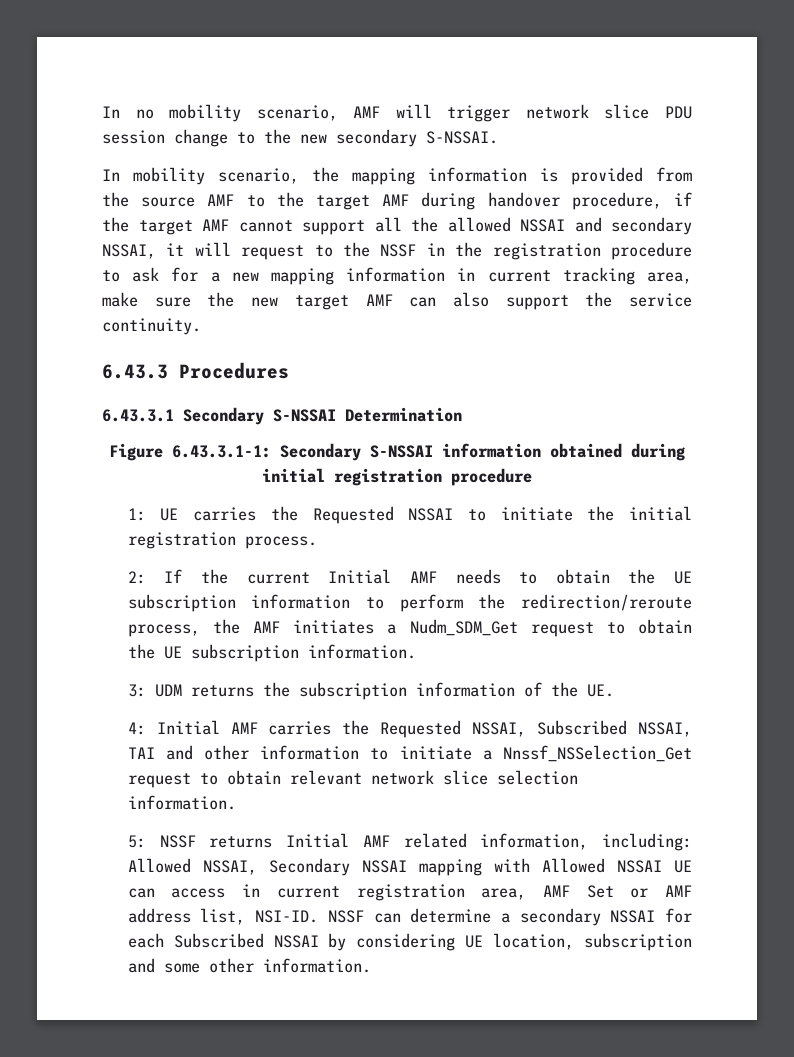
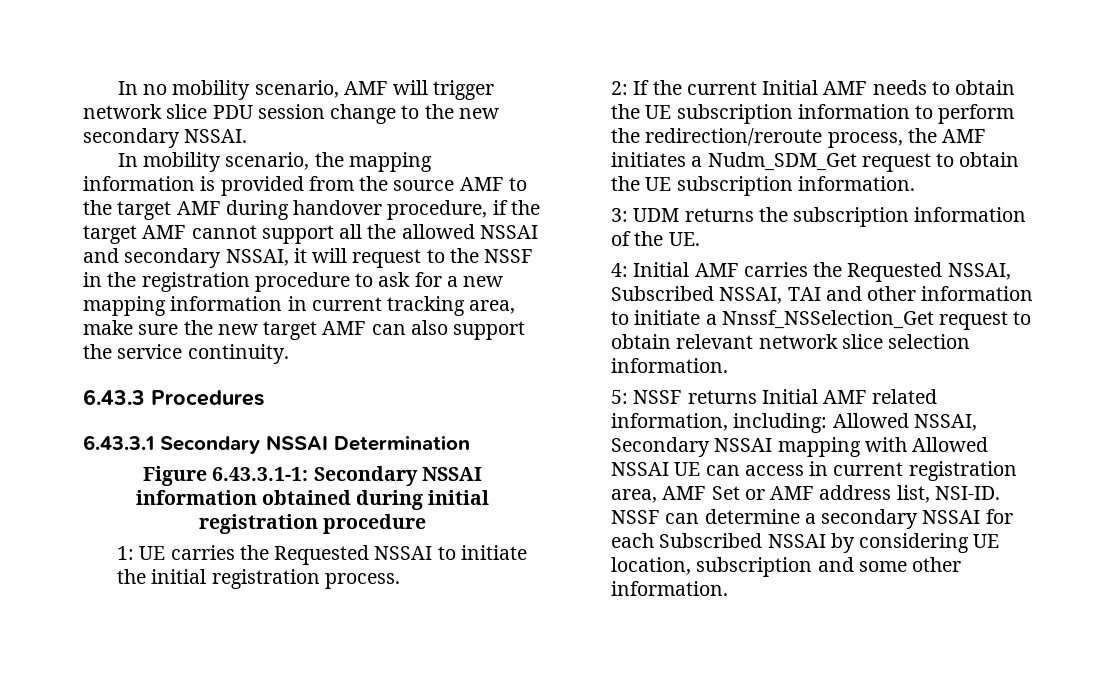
- In no mobility scenario, AMF will trigger network slice PDU session change to the new secondary S-NSSAI.
+ In no mobility scenario, AMF will trigger network slice PDU session change to the new secondary NSSAI.
- 6.43.3.1 Secondary S-NSSAI Determination
+ 6.43.3.1 Secondary NSSAI Determination
- Figure 6.43.3.1-1: Secondary S-NSSAI information obtained during initial registration procedure
+ Figure 6.43.3.1-1: Secondary NSSAI information obtained during initial registration procedure

